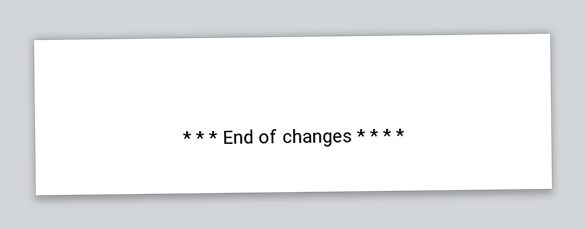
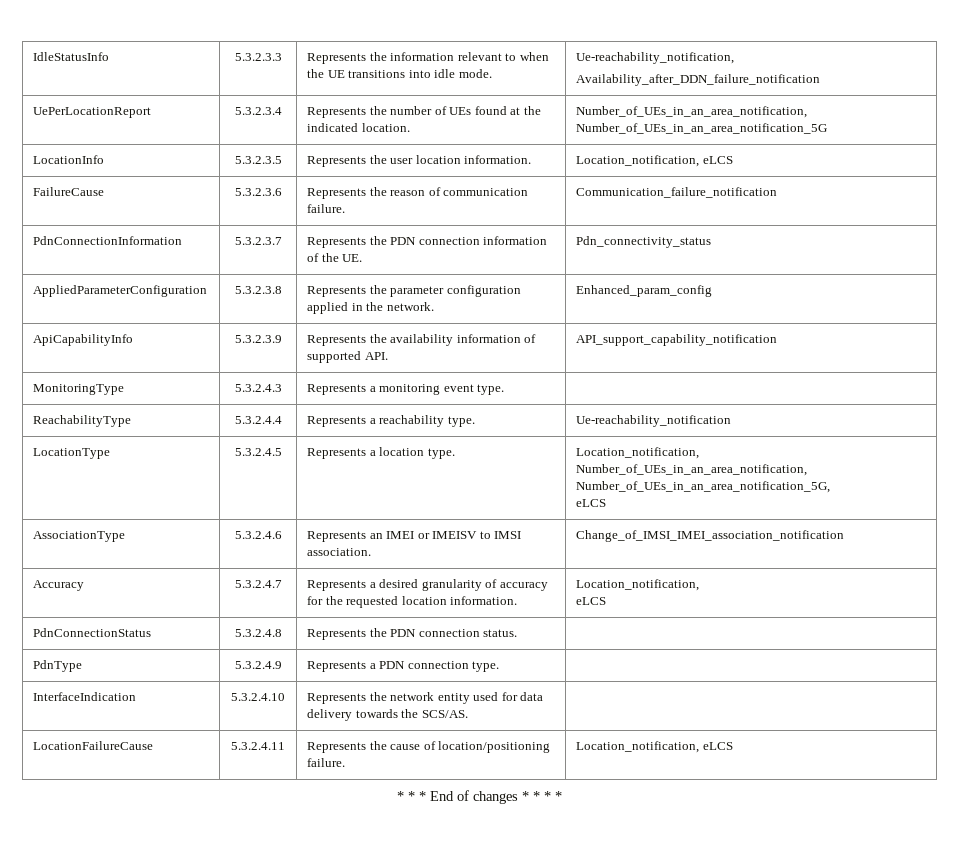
+ IdleStatusInfo | 5.3.2.3.3 | Represents the information relevant to when the UE transitions into idle mode. | Ue-reachability_notification,
+ Availability_after_DDN_failure_notification
+ UePerLocationReport | 5.3.2.3.4 | Represents the number of UEs found at the indicated location. | Number_of_UEs_in_an_area_notification, Number_of_UEs_in_an_area_notification_5G
+ LocationInfo | 5.3.2.3.5 | Represents the user location information. | Location_notification, eLCS
+ FailureCause | 5.3.2.3.6 | Represents the reason of communication failure. | Communication_failure_notification
+ PdnConnectionInformation | 5.3.2.3.7 | Represents the PDN connection information of the UE. | Pdn_connectivity_status
+ AppliedParameterConfiguration | 5.3.2.3.8 | Represents the parameter configuration applied in the network. | Enhanced_param_config
+ ApiCapabilityInfo | 5.3.2.3.9 | Represents the availability information of supported API. | API_support_capability_notification
+ MonitoringType | 5.3.2.4.3 | Represents a monitoring event type. |
+ ReachabilityType | 5.3.2.4.4 | Represents a reachability type. | Ue-reachability_notification
+ LocationType | 5.3.2.4.5 | Represents a location type. | Location_notification, Number_of_UEs_in_an_area_notification, Number_of_UEs_in_an_area_notification_5G,
+ eLCS
+ AssociationType | 5.3.2.4.6 | Represents an IMEI or IMEISV to IMSI association. | Change_of_IMSI_IMEI_association_notification
+ Accuracy | 5.3.2.4.7 | Represents a desired granularity of accuracy for the requested location information. | Location_notification,
+ eLCS
+ PdnConnectionStatus | 5.3.2.4.8 | Represents the PDN connection status. |
+ PdnType | 5.3.2.4.9 | Represents a PDN connection type. |
+ InterfaceIndication | 5.3.2.4.10 | Represents the network entity used for data delivery towards the SCS/AS. |
+ LocationFailureCause | 5.3.2.4.11 | Represents the cause of location/positioning failure. | Location_notification, eLCS

